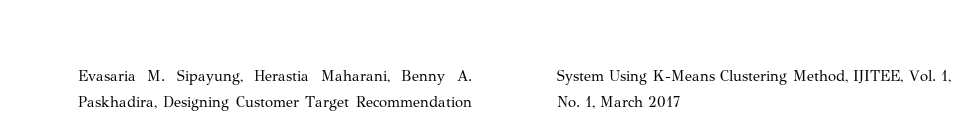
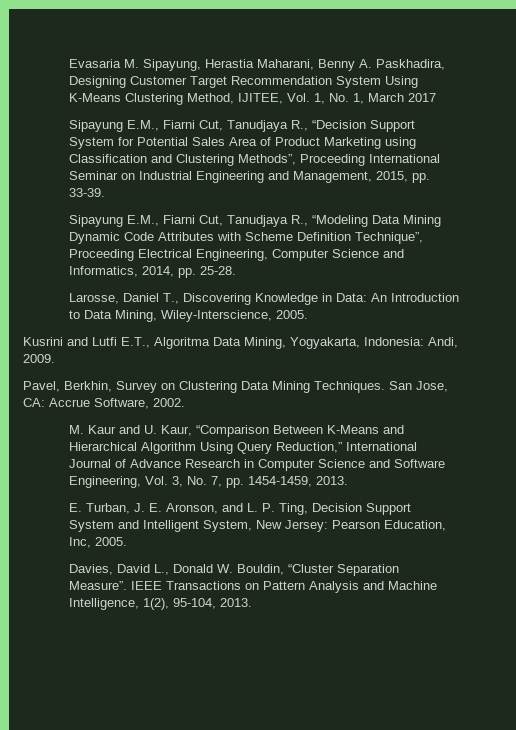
+ Sipayung E.M., Fiarni Cut, Tanudjaya R., “Decision Support System for Potential Sales Area of Product Marketing using Classification and Clustering Methods”, Proceeding International Seminar on Industrial Engineering and Management, 2015, pp. 33-39.
+ Sipayung E.M., Fiarni Cut, Tanudjaya R., “Modeling Data Mining Dynamic Code Attributes with Scheme Definition Technique”, Proceeding Electrical Engineering, Computer Science and Informatics, 2014, pp. 25-28.
+ Larosse, Daniel T., Discovering Knowledge in Data: An Introduction to Data Mining, Wiley-Interscience, 2005.
+ Kusrini and Lutfi E.T., Algoritma Data Mining, Yogyakarta, Indonesia: Andi, 2009.
+ Pavel, Berkhin, Survey on Clustering Data Mining Techniques. San Jose, CA: Accrue Software, 2002.
+ M. Kaur and U. Kaur, “Comparison Between K-Means and Hierarchical Algorithm Using Query Reduction,” International Journal of Advance Research in Computer Science and Software Engineering, Vol. 3, No. 7, pp. 1454-1459, 2013.
+ E. Turban, J. E. Aronson, and L. P. Ting, Decision Support System and Intelligent System, New Jersey: Pearson Education, Inc, 2005.
+ Davies, David L., Donald W. Bouldin, “Cluster Separation Measure”. IEEE Transactions on Pattern Analysis and Machine Intelligence, 1(2), 95-104, 2013.

